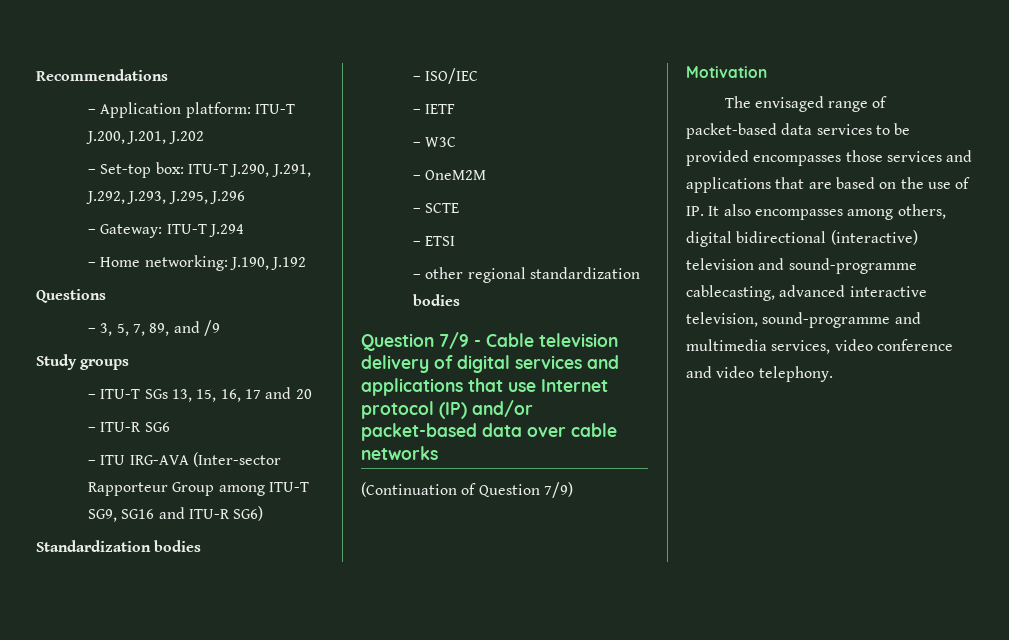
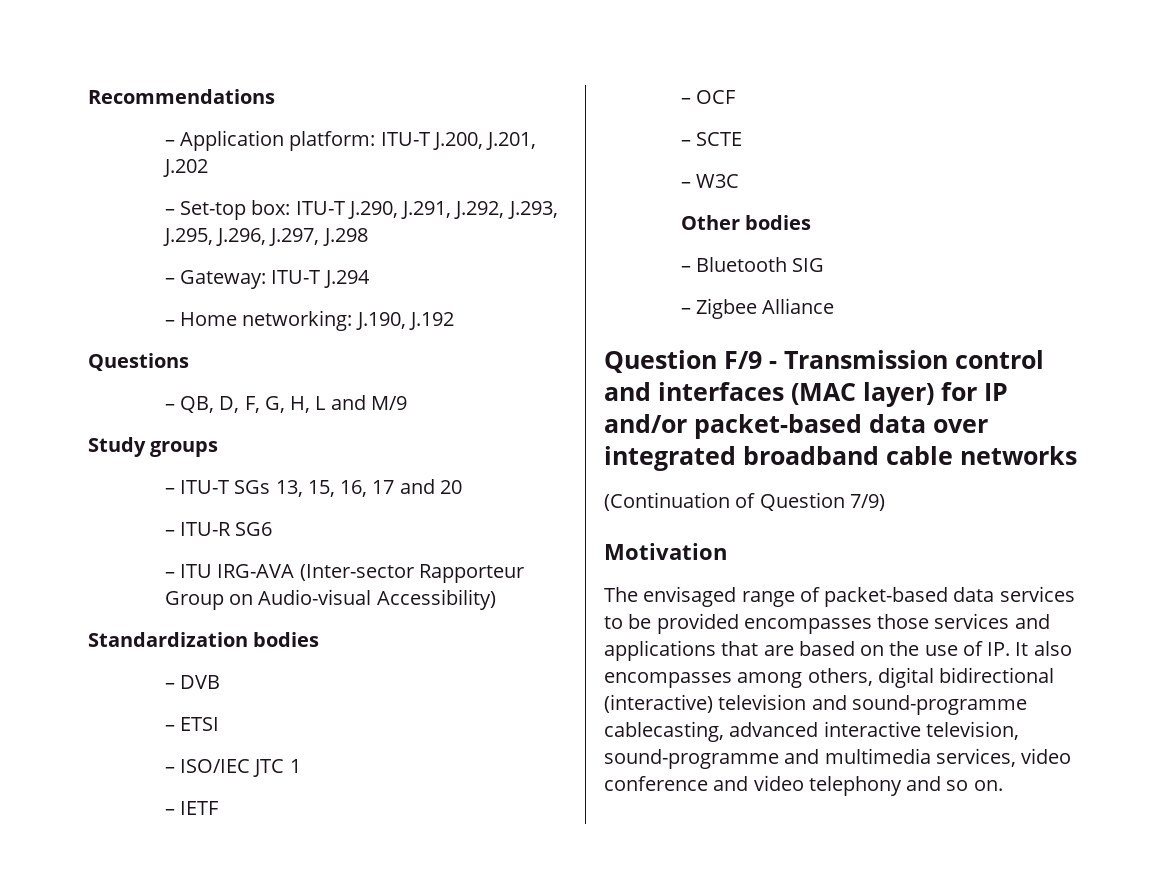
- – Set-top box: ITU-T J.290, J.291, J.292, J.293, J.295, J.296
+ – Set-top box: ITU-T J.290, J.291, J.292, J.293, J.295, J.296, J.297, J.298
- – 3, 5, 7, 89, and /9
+ – QB, D, F, G, H, L and M/9
- – ITU IRG-AVA (Inter-sector Rapporteur Group among ITU-T SG9, SG16 and ITU-R SG6)
+ – ITU IRG-AVA (Inter-sector Rapporteur Group on Audio-visual Accessibility)
  Standardization bodies
+ – DVB
+ – ETSI
- – ISO/IEC
+ – ISO/IEC JTC 1
- – W3C
- – OneM2M
+ – OCF
- – ETSI
- – other regional standardization bodies
- Question 7/9 - Cable television delivery of digital services and applications that use Internet protocol (IP) and/or packet-based data over cable networks
+ – W3C
+ Other bodies
+ – Bluetooth SIG
+ – Zigbee Alliance
+ Question F/9 - Transmission control and interfaces (MAC layer) for IP and/or packet-based data over integrated broadband cable networks
- The envisaged range of packet-based data services to be provided encompasses those services and applications that are based on the use of IP. It also encompasses among others, digital bidirectional (interactive) television and sound-programme cablecasting, advanced interactive television, sound-programme and multimedia services, video conference and video telephony.
+ The envisaged range of packet-based data services to be provided encompasses those services and applications that are based on the use of IP. It also encompasses among others, digital bidirectional (interactive) television and sound-programme cablecasting, advanced interactive television, sound-programme and multimedia services, video conference and video telephony and so on.

